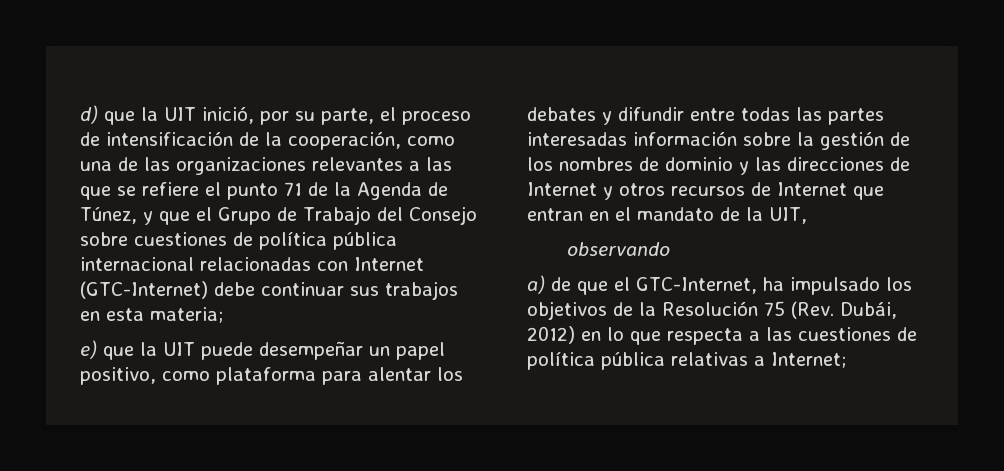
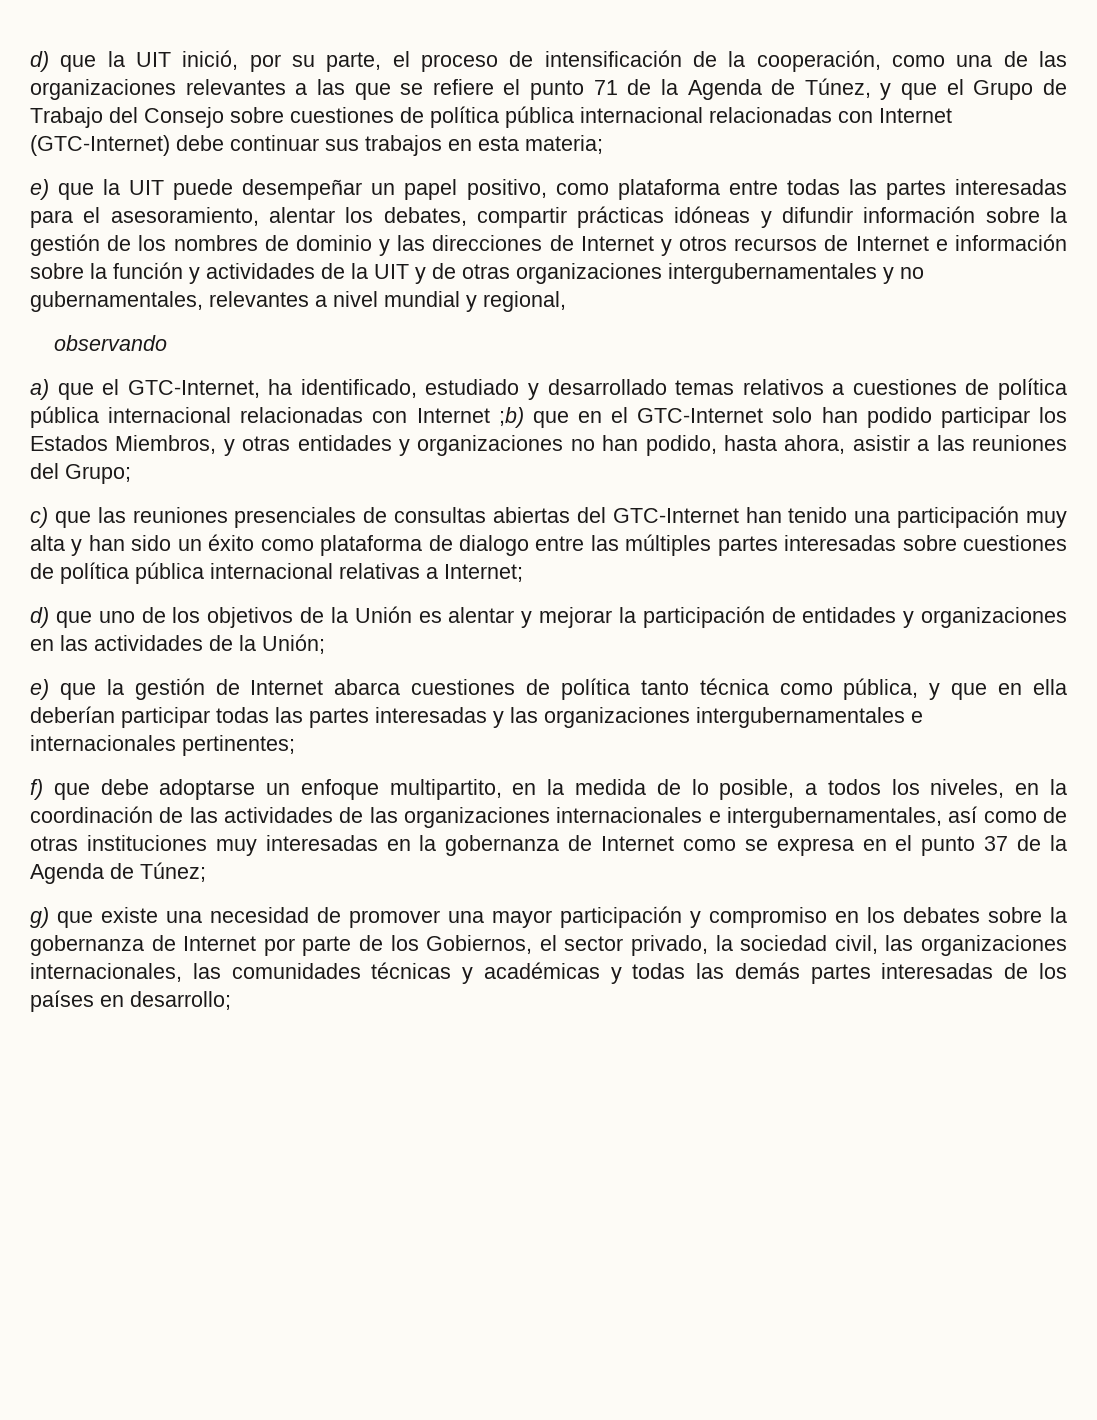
- e) que la UIT puede desempeñar un papel positivo, como plataforma para alentar los debates y difundir entre todas las partes interesadas información sobre la gestión de los nombres de dominio y las direcciones de Internet y otros recursos de Internet que entran en el mandato de la UIT,
+ e) que la UIT puede desempeñar un papel positivo, como plataforma entre todas las partes interesadas para el asesoramiento, alentar los debates, compartir prácticas idóneas y difundir información sobre la gestión de los nombres de dominio y las direcciones de Internet y otros recursos de Internet e información sobre la función y actividades de la UIT y de otras organizaciones intergubernamentales y no gubernamentales, relevantes a nivel mundial y regional,
- a) de que el GTC-Internet, ha impulsado los objetivos de la Resolución 75 (Rev. Dubái, 2012) en lo que respecta a las cuestiones de política pública relativas a Internet;
+ a) que el GTC-Internet, ha identificado, estudiado y desarrollado temas relativos a cuestiones de política pública internacional relacionadas con Internet ;b) que en el GTC-Internet solo han podido participar los Estados Miembros, y otras entidades y organizaciones no han podido, hasta ahora, asistir a las reuniones del Grupo;
+ c) que las reuniones presenciales de consultas abiertas del GTC-Internet han tenido una participación muy alta y han sido un éxito como plataforma de dialogo entre las múltiples partes interesadas sobre cuestiones de política pública internacional relativas a Internet;
+ d) que uno de los objetivos de la Unión es alentar y mejorar la participación de entidades y organizaciones en las actividades de la Unión;
+ e) que la gestión de Internet abarca cuestiones de política tanto técnica como pública, y que en ella deberían participar todas las partes interesadas y las organizaciones intergubernamentales e internacionales pertinentes;
+ f) que debe adoptarse un enfoque multipartito, en la medida de lo posible, a todos los niveles, en la coordinación de las actividades de las organizaciones internacionales e intergubernamentales, así como de otras instituciones muy interesadas en la gobernanza de Internet como se expresa en el punto 37 de la Agenda de Túnez;
+ g) que existe una necesidad de promover una mayor participación y compromiso en los debates sobre la gobernanza de Internet por parte de los Gobiernos, el sector privado, la sociedad civil, las organizaciones internacionales, las comunidades técnicas y académicas y todas las demás partes interesadas de los países en desarrollo;

